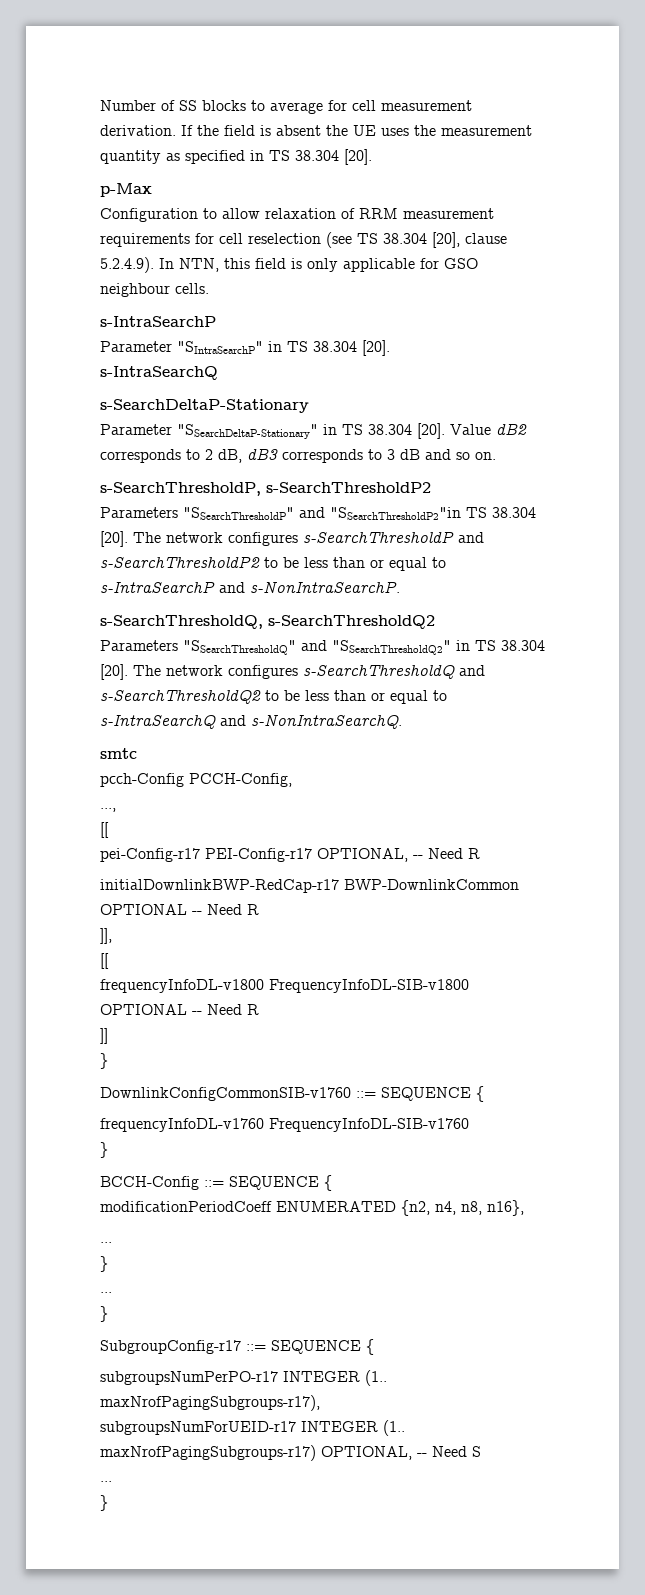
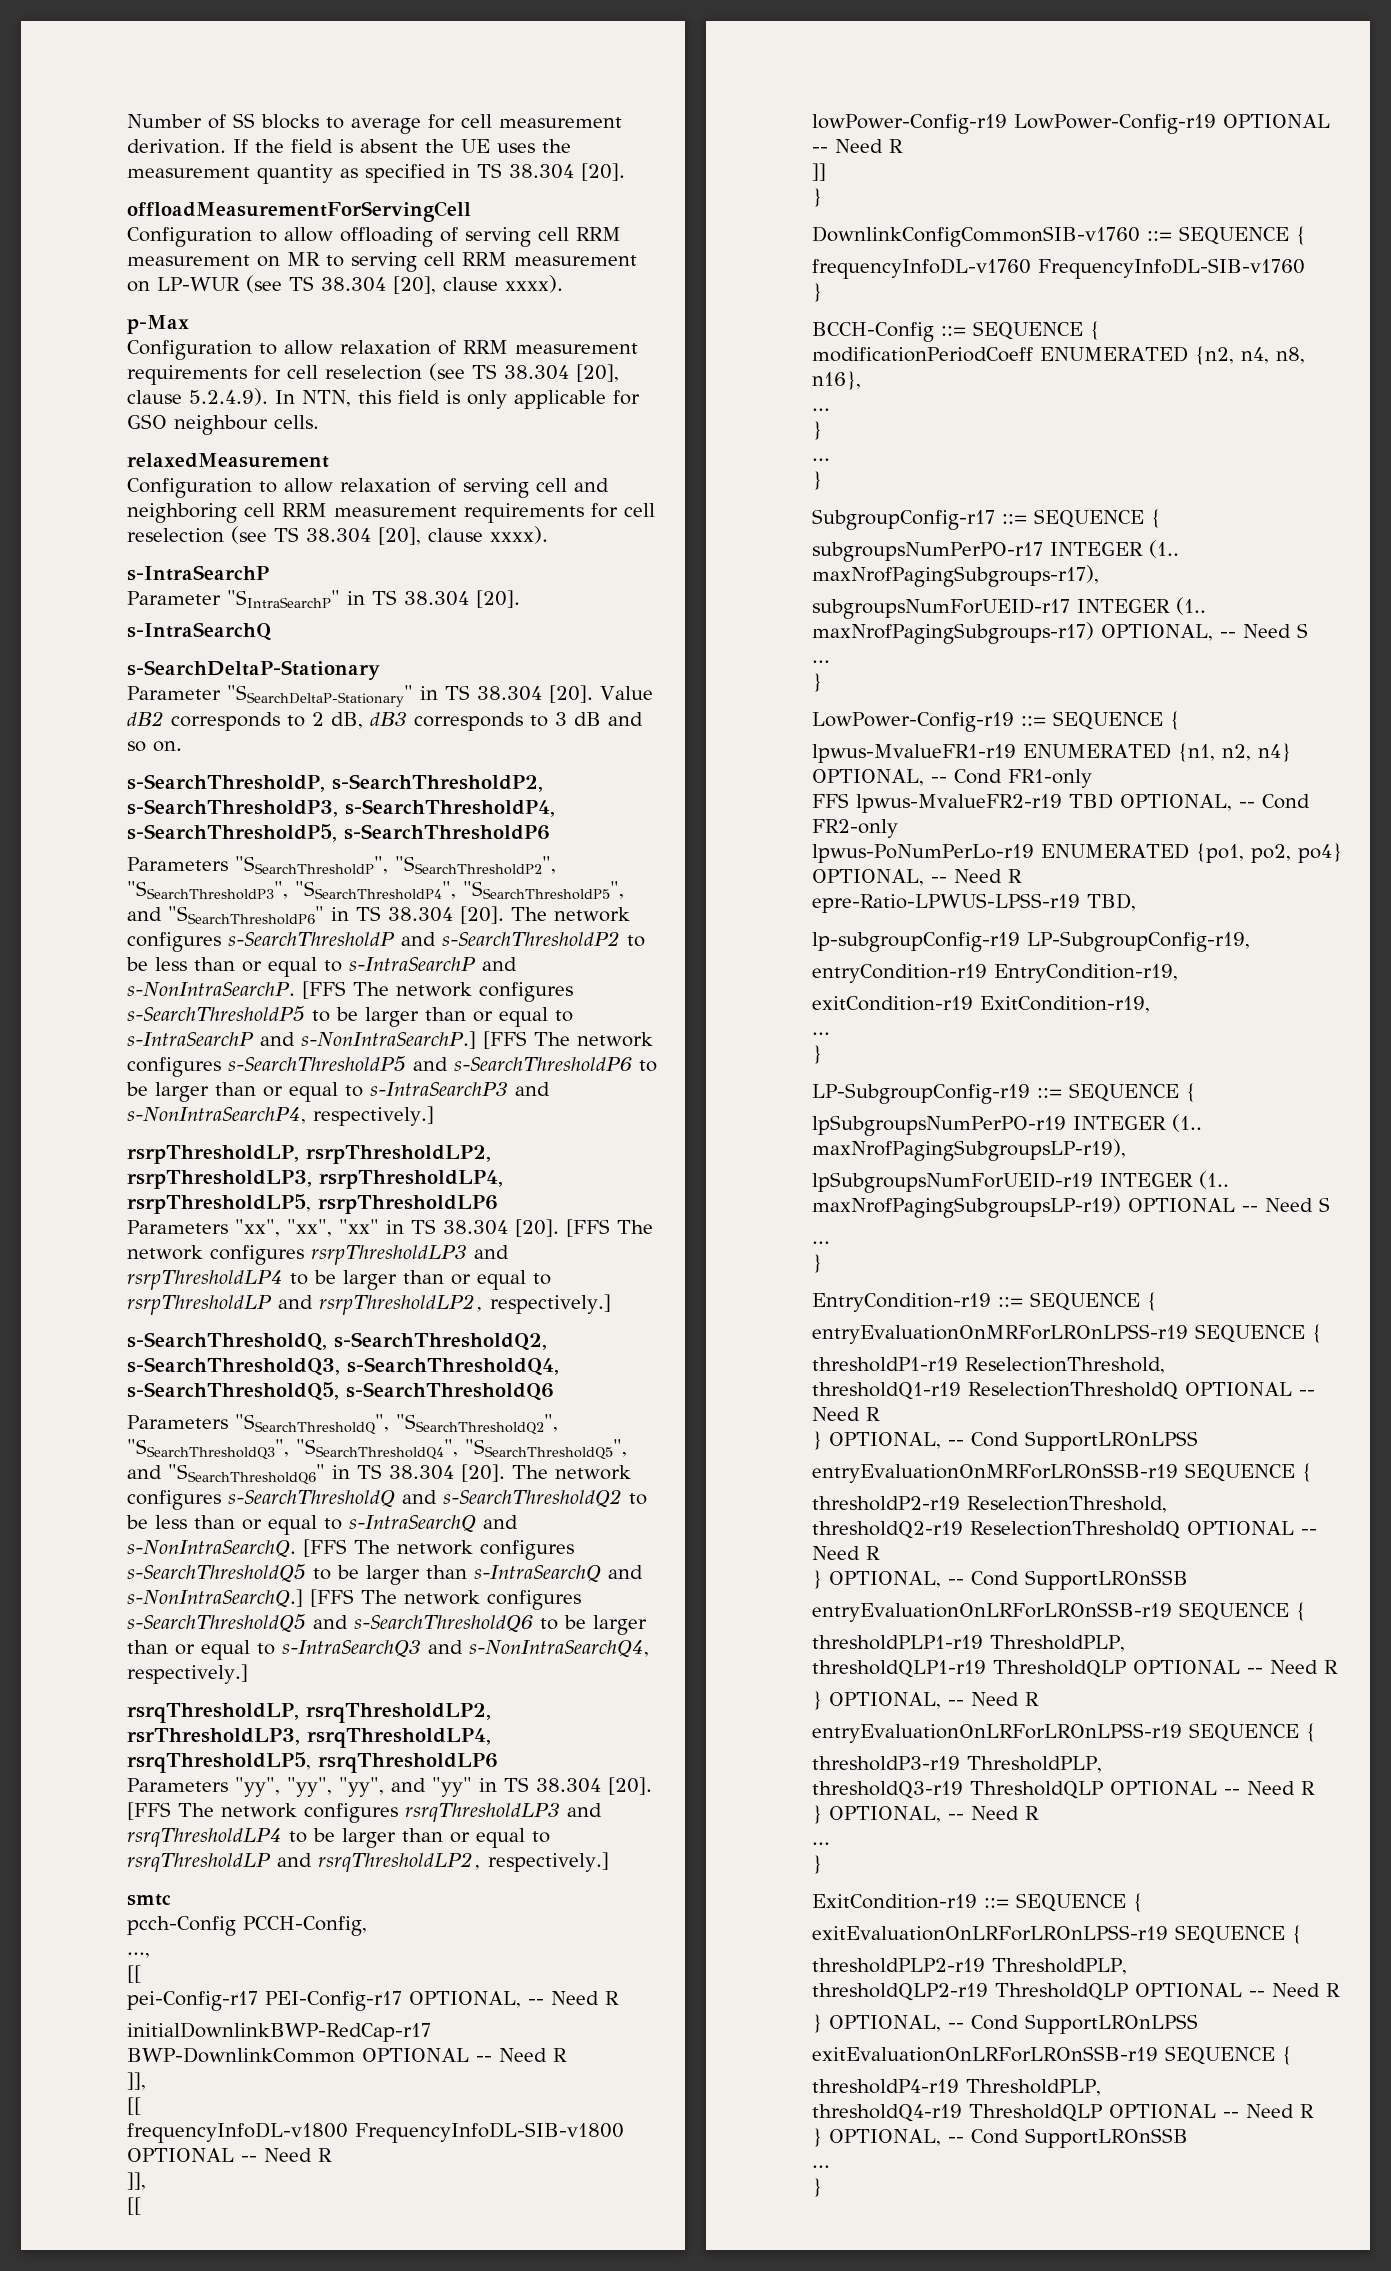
+ offloadMeasurementForServingCell
+ Configuration to allow offloading of serving cell RRM measurement on MR to serving cell RRM measurement on LP-WUR (see TS 38.304 [20], clause xxxx).
+ relaxedMeasurement
+ Configuration to allow relaxation of serving cell and neighboring cell RRM measurement requirements for cell reselection (see TS 38.304 [20], clause xxxx).
- s-SearchThresholdP, s-SearchThresholdP2
- Parameters "SSearchThresholdP" and "SSearchThresholdP2"in TS 38.304 [20].
+ s-SearchThresholdP, s-SearchThresholdP2, s-SearchThresholdP3, s-SearchThresholdP4, s-SearchThresholdP5, s-SearchThresholdP6
+ Parameters "SSearchThresholdP", "SSearchThresholdP2", "SSearchThresholdP3", "SSearchThresholdP4", "SSearchThresholdP5", and "SSearchThresholdP6" in TS 38.304 [20].
- The network configures s-SearchThresholdP and s-SearchThresholdP2 to be less than or equal to s-IntraSearchP and s-NonIntraSearchP.
- s-SearchThresholdQ, s-SearchThresholdQ2
- Parameters "SSearchThresholdQ" and "SSearchThresholdQ2" in TS 38.304 [20].
+ The network configures s-SearchThresholdP and s-SearchThresholdP2 to be less than or equal to s-IntraSearchP and s-NonIntraSearchP. [FFS The network configures s-SearchThresholdP5 to be larger than or equal to s-IntraSearchP and s-NonIntraSearchP.] [FFS The network configures s-SearchThresholdP5 and s-SearchThresholdP6 to be larger than or equal to s-IntraSearchP3 and s-NonIntraSearchP4, respectively.]
+ rsrpThresholdLP, rsrpThresholdLP2, rsrpThresholdLP3, rsrpThresholdLP4, rsrpThresholdLP5, rsrpThresholdLP6
+ Parameters "xx", "xx", "xx" in TS 38.304 [20]. [FFS The network configures rsrpThresholdLP3 and rsrpThresholdLP4 to be larger than or equal to rsrpThresholdLP and rsrpThresholdLP2, respectively.]
+ s-SearchThresholdQ, s-SearchThresholdQ2, s-SearchThresholdQ3, s-SearchThresholdQ4, s-SearchThresholdQ5, s-SearchThresholdQ6
+ Parameters "SSearchThresholdQ", "SSearchThresholdQ2", "SSearchThresholdQ3", "SSearchThresholdQ4", "SSearchThresholdQ5", and "SSearchThresholdQ6" in TS 38.304 [20].
+ [FFS The network configures s-SearchThresholdQ5 to be larger than s-IntraSearchQ and s-NonIntraSearchQ.] [FFS The network configures s-SearchThresholdQ5 and s-SearchThresholdQ6 to be larger than or equal to s-IntraSearchQ3 and s-NonIntraSearchQ4, respectively.]
+ rsrqThresholdLP, rsrqThresholdLP2, rsrThresholdLP3, rsrqThresholdLP4, rsrqThresholdLP5, rsrqThresholdLP6
+ Parameters "yy", "yy", "yy", and "yy" in TS 38.304 [20]. [FFS The network configures rsrqThresholdLP3 and rsrqThresholdLP4 to be larger than or equal to rsrqThresholdLP and rsrqThresholdLP2, respectively.]
  frequencyInfoDL-v1800 FrequencyInfoDL-SIB-v1800 OPTIONAL -- Need R
+ ]],
+ [[
+ lowPower-Config-r19 LowPower-Config-r19 OPTIONAL -- Need R
+ LowPower-Config-r19 ::= SEQUENCE {
+ lpwus-MvalueFR1-r19 ENUMERATED {n1, n2, n4} OPTIONAL, -- Cond FR1-only
+ FFS lpwus-MvalueFR2-r19 TBD OPTIONAL, -- Cond FR2-only
+ lpwus-PoNumPerLo-r19 ENUMERATED {po1, po2, po4} OPTIONAL, -- Need R
+ epre-Ratio-LPWUS-LPSS-r19 TBD,
+ lp-subgroupConfig-r19 LP-SubgroupConfig-r19,
+ entryCondition-r19 EntryCondition-r19,
+ exitCondition-r19 ExitCondition-r19,
+ ...
+ }
+ LP-SubgroupConfig-r19 ::= SEQUENCE {
+ lpSubgroupsNumPerPO-r19 INTEGER (1.. maxNrofPagingSubgroupsLP-r19),
+ lpSubgroupsNumForUEID-r19 INTEGER (1.. maxNrofPagingSubgroupsLP-r19) OPTIONAL -- Need S
+ ...
+ }
+ EntryCondition-r19 ::= SEQUENCE {
+ entryEvaluationOnMRForLROnLPSS-r19 SEQUENCE {
+ thresholdP1-r19 ReselectionThreshold,
+ thresholdQ1-r19 ReselectionThresholdQ OPTIONAL -- Need R
+ } OPTIONAL, -- Cond SupportLROnLPSS
+ entryEvaluationOnMRForLROnSSB-r19 SEQUENCE {
+ thresholdP2-r19 ReselectionThreshold,
+ thresholdQ2-r19 ReselectionThresholdQ OPTIONAL -- Need R
+ } OPTIONAL, -- Cond SupportLROnSSB
+ entryEvaluationOnLRForLROnSSB-r19 SEQUENCE {
+ thresholdPLP1-r19 ThresholdPLP,
+ thresholdQLP1-r19 ThresholdQLP OPTIONAL -- Need R
+ } OPTIONAL, -- Need R
+ entryEvaluationOnLRForLROnLPSS-r19 SEQUENCE {
+ thresholdP3-r19 ThresholdPLP,
+ thresholdQ3-r19 ThresholdQLP OPTIONAL -- Need R
+ } OPTIONAL, -- Need R
+ ...
+ }
+ ExitCondition-r19 ::= SEQUENCE {
+ exitEvaluationOnLRForLROnLPSS-r19 SEQUENCE {
+ thresholdPLP2-r19 ThresholdPLP,
+ thresholdQLP2-r19 ThresholdQLP OPTIONAL -- Need R
+ } OPTIONAL, -- Cond SupportLROnLPSS
+ exitEvaluationOnLRForLROnSSB-r19 SEQUENCE {
+ thresholdP4-r19 ThresholdPLP,
+ thresholdQ4-r19 ThresholdQLP OPTIONAL -- Need R
+ } OPTIONAL, -- Cond SupportLROnSSB
+ ...
+ }

